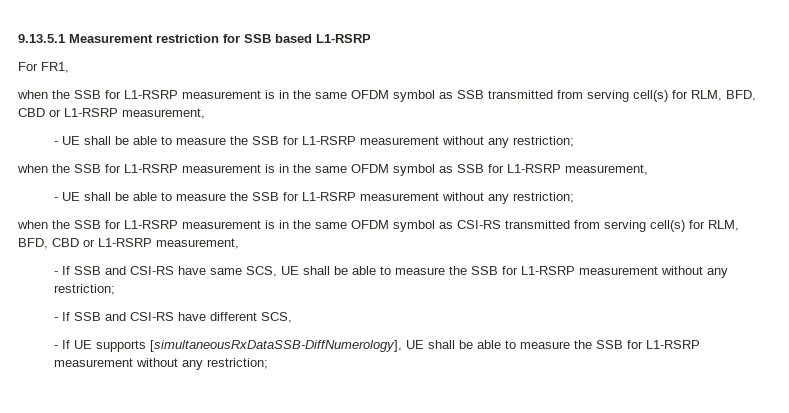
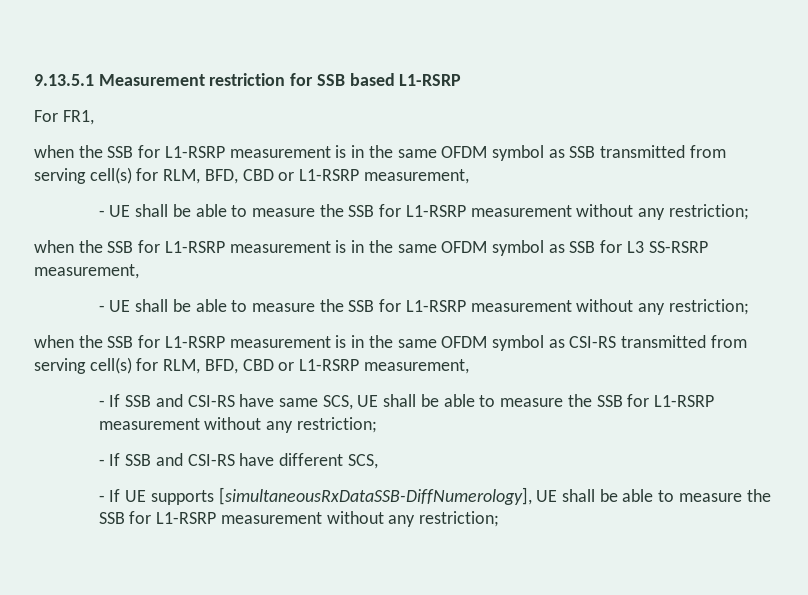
- when the SSB for L1-RSRP measurement is in the same OFDM symbol as SSB for L1-RSRP measurement,
+ when the SSB for L1-RSRP measurement is in the same OFDM symbol as SSB for L3 SS-RSRP measurement,

